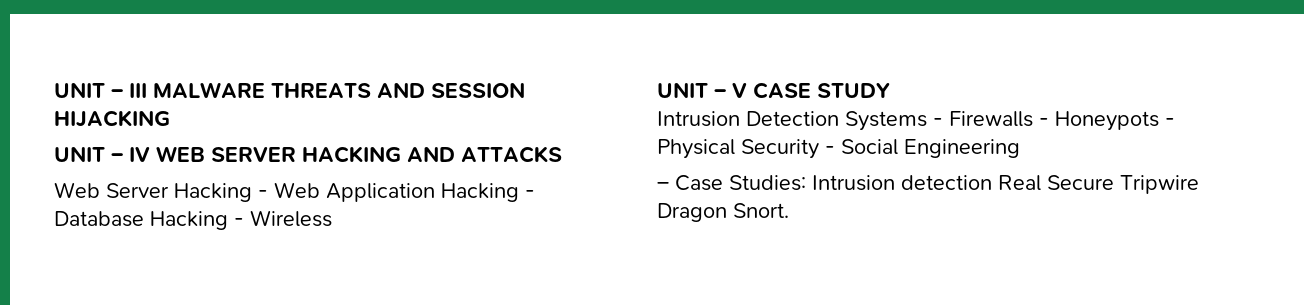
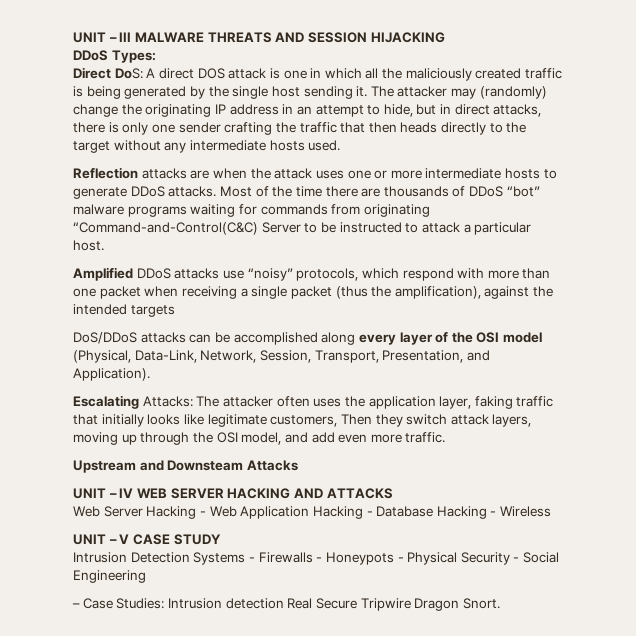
+ DDoS Types:
+ Direct DoS: A direct DOS attack is one in which all the maliciously created traffic is being generated by the single host sending it. The attacker may (randomly) change the originating IP address in an attempt to hide, but in direct attacks, there is only one sender crafting the traffic that then heads directly to the target without any intermediate hosts used.
+ Reflection attacks are when the attack uses one or more intermediate hosts to generate DDoS attacks. Most of the time there are thousands of DDoS “bot” malware programs waiting for commands from originating “Command-and-Control(C&C) Server to be instructed to attack a particular host.
+ Amplified DDoS attacks use “noisy” protocols, which respond with more than one packet when receiving a single packet (thus the amplification), against the intended targets
+ DoS/DDoS attacks can be accomplished along every layer of the OSI model (Physical, Data-Link, Network, Session, Transport, Presentation, and Application).
+ Escalating Attacks: The attacker often uses the application layer, faking traffic that initially looks like legitimate customers, Then they switch attack layers, moving up through the OSI model, and add even more traffic.
+ Upstream and Downsteam Attacks

